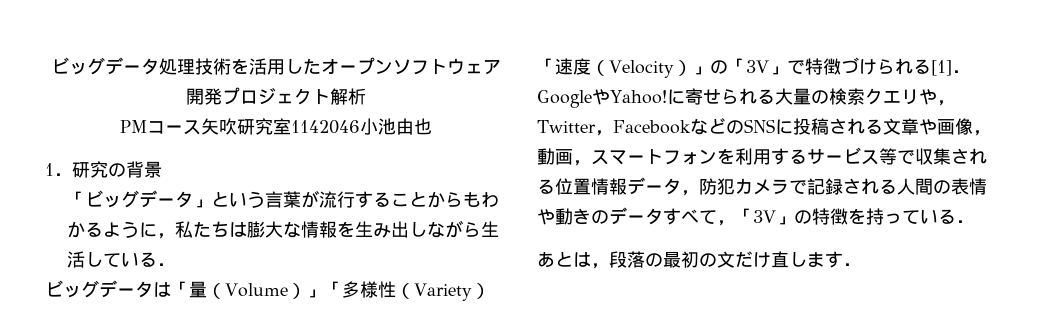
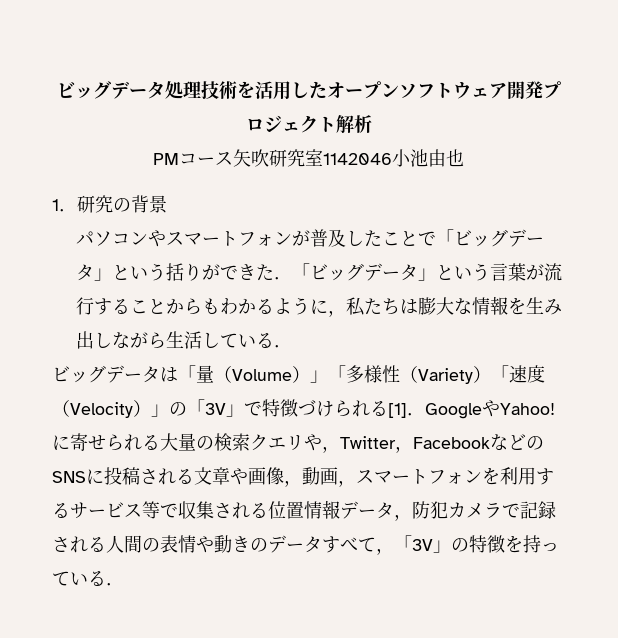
- 「ビッグデータ」という言葉が流行することからもわかるように，私たちは膨大な情報を生み出しながら生活している．
+ パソコンやスマートフォンが普及したことで「ビッグデータ」という括りができた．「ビッグデータ」という言葉が流行することからもわかるように，私たちは膨大な情報を生み出しながら生活している．
- あとは，段落の最初の文だけ直します．

